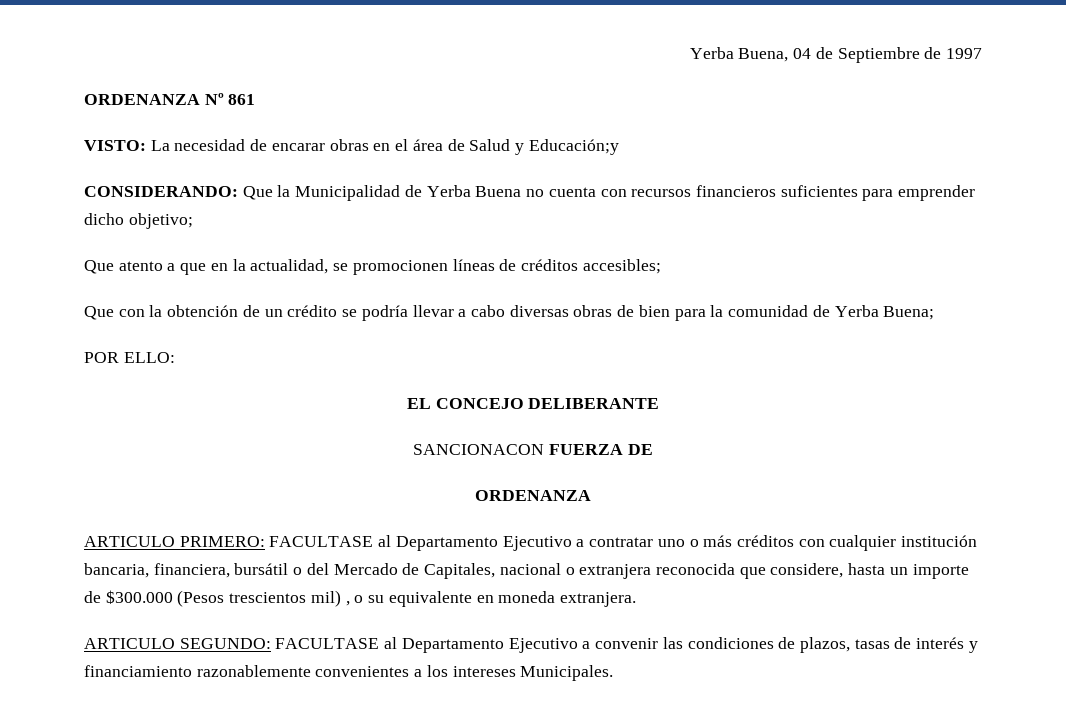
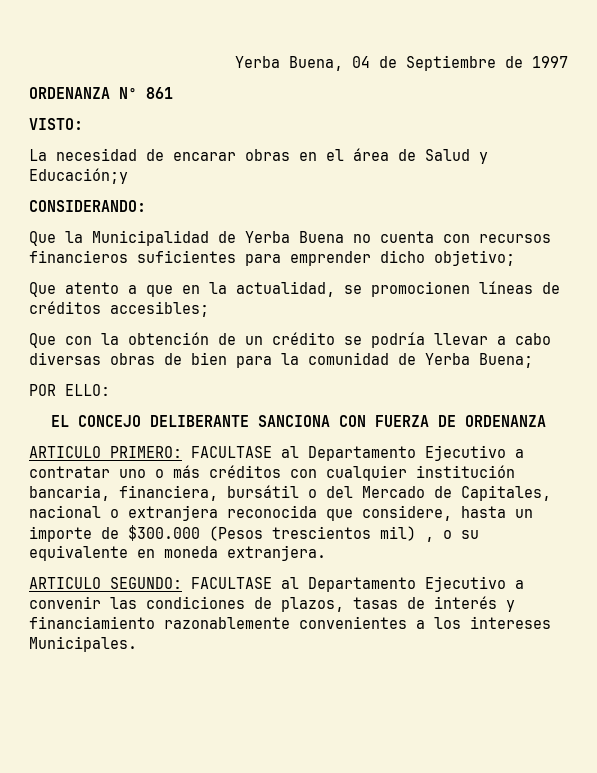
- VISTO: La necesidad de encarar obras en el área de Salud y Educación;y
+ VISTO:
+ La necesidad de encarar obras en el área de Salud y Educación;y
- CONSIDERANDO: Que la Municipalidad de Yerba Buena no cuenta con recursos financieros suficientes para emprender dicho objetivo;
+ CONSIDERANDO:
+ Que la Municipalidad de Yerba Buena no cuenta con recursos financieros suficientes para emprender dicho objetivo;
- EL CONCEJO DELIBERANTE
- SANCIONACON FUERZA DE
- ORDENANZA
+ EL CONCEJO DELIBERANTE SANCIONA CON FUERZA DE ORDENANZA

